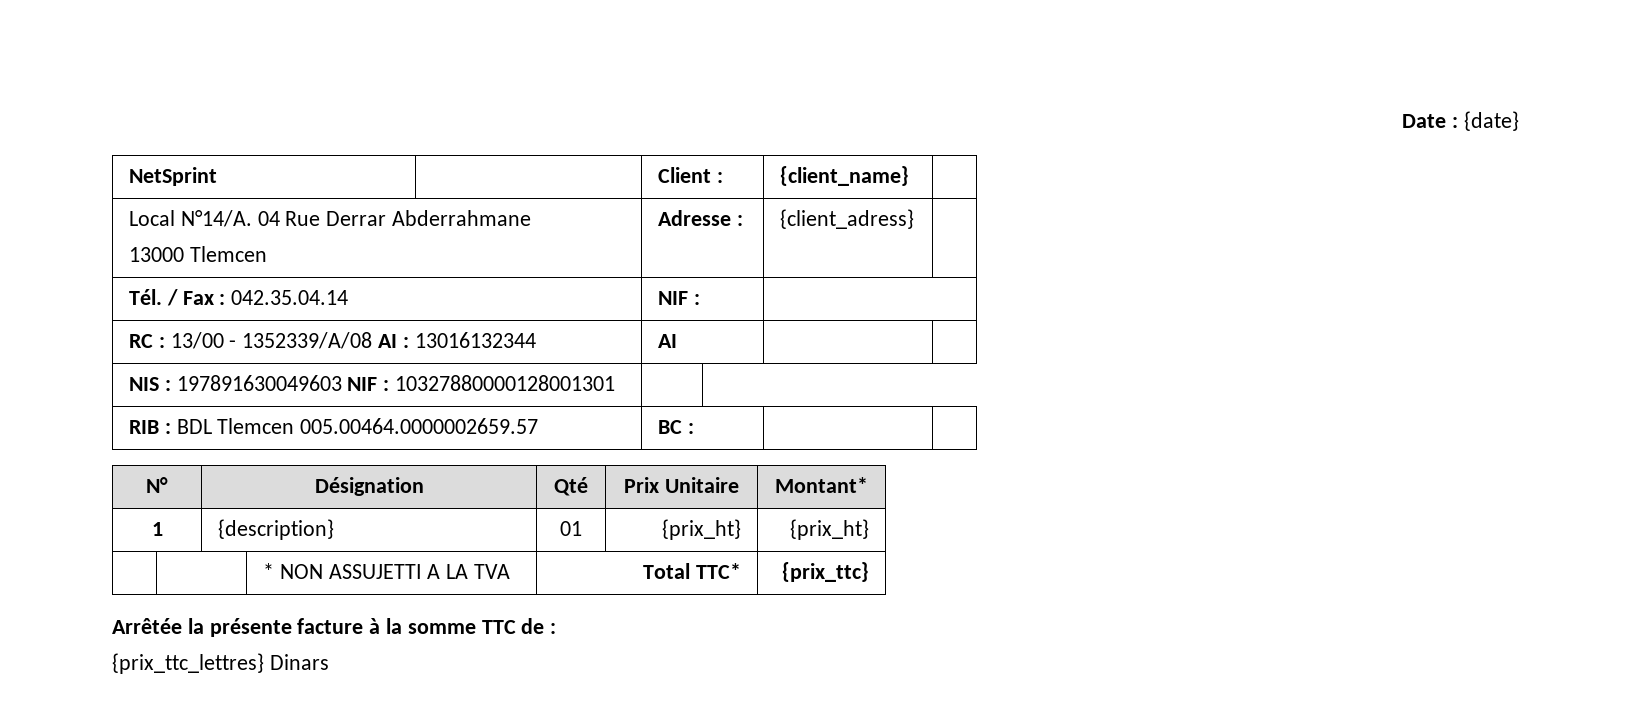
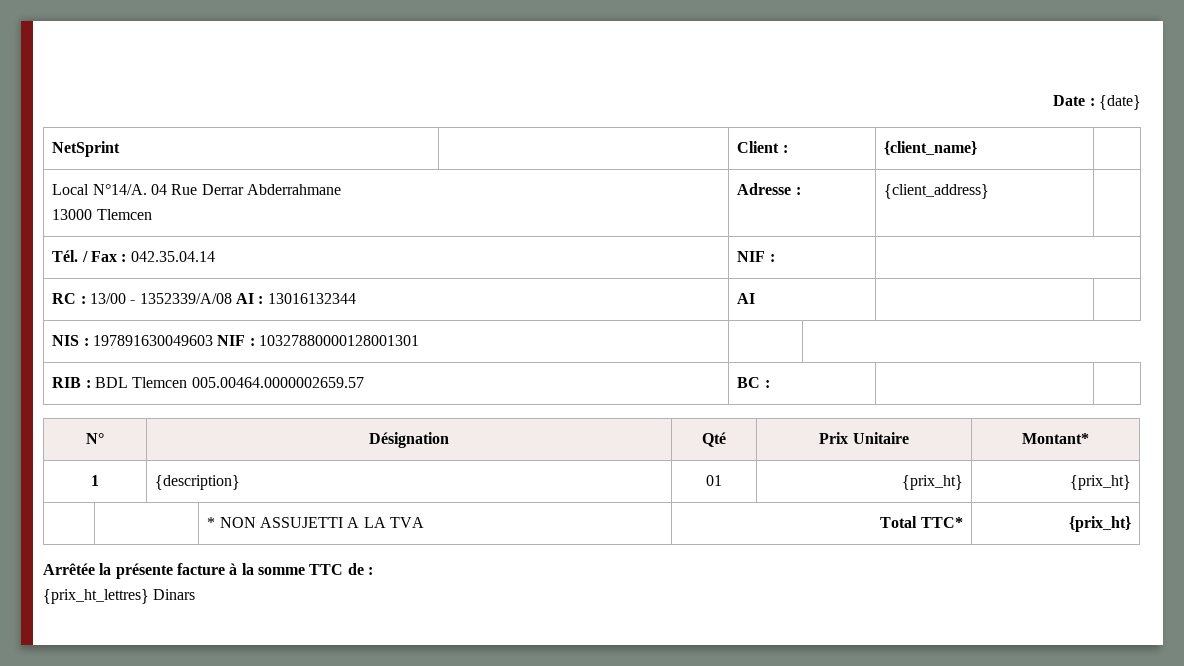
  Local N°14/A. 04 Rue Derrar Abderrahmane
- 13000 Tlemcen | Adresse : | {client_adress} |
+ 13000 Tlemcen | Adresse : | {client_address} |
- | | * NON ASSUJETTI A LA TVA | Total TTC* | {prix_ttc}
+ | | * NON ASSUJETTI A LA TVA | Total TTC* | {prix_ht}
- {prix_ttc_lettres} Dinars
+ {prix_ht_lettres} Dinars

